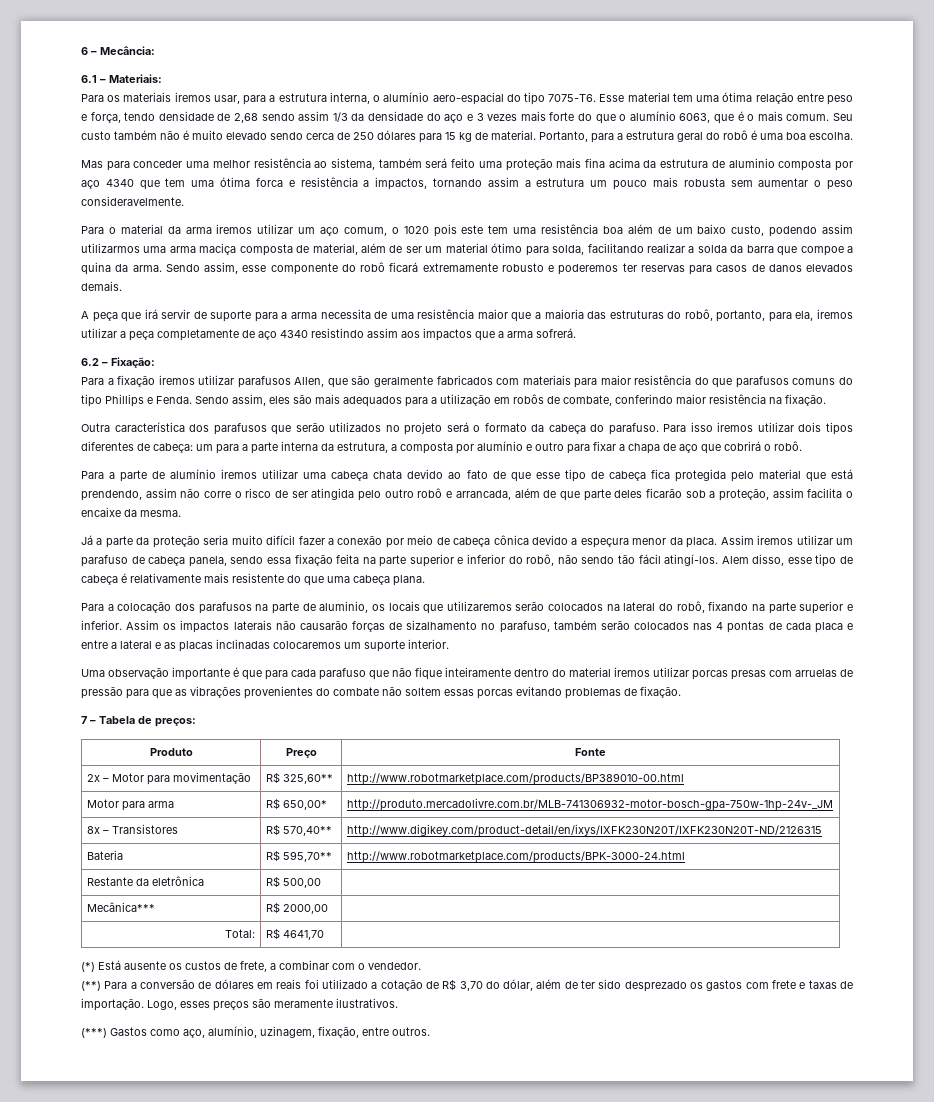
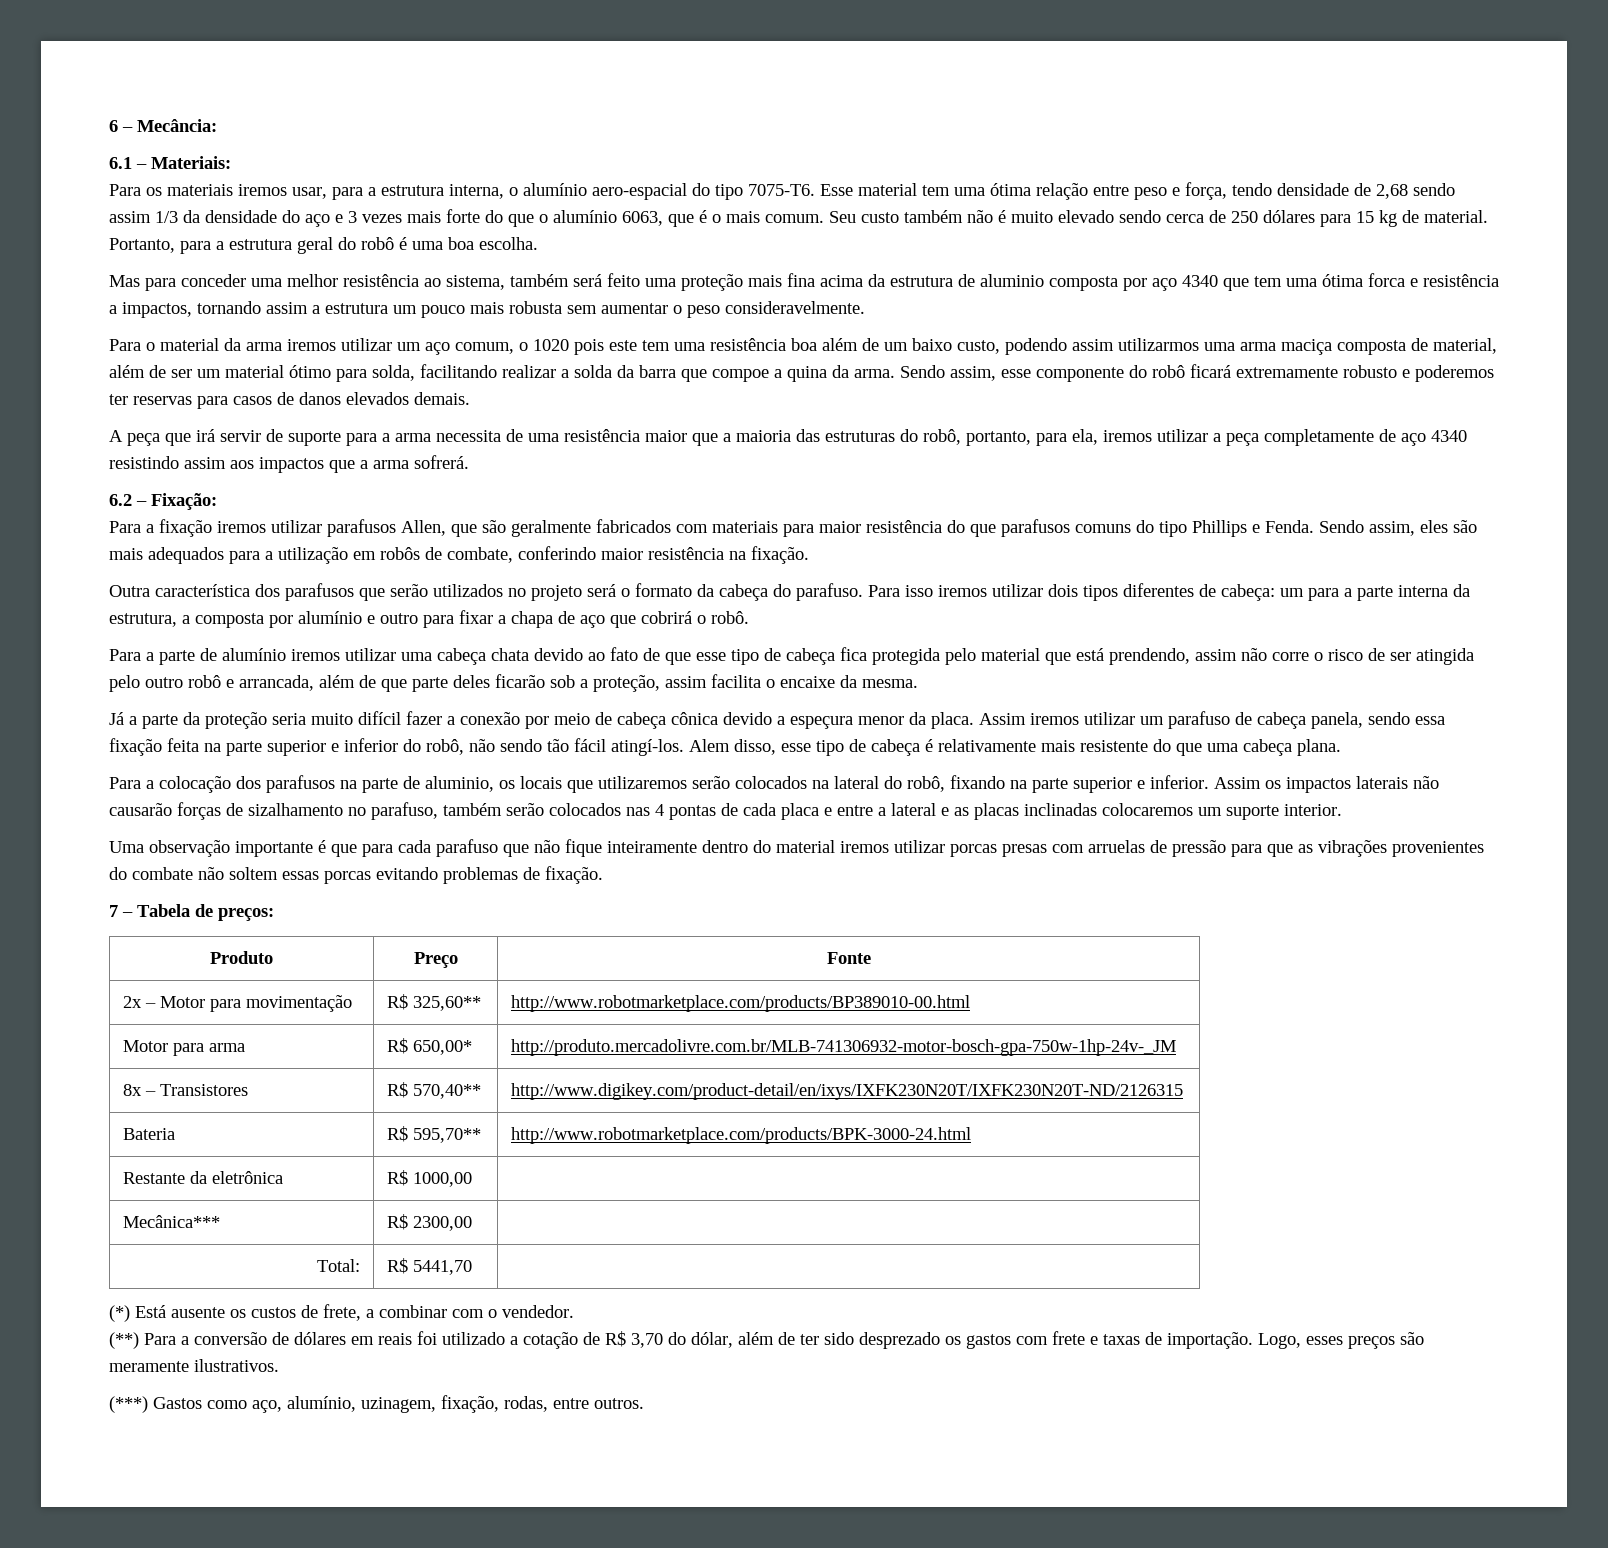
- Restante da eletrônica | R$ 500,00 |
+ Restante da eletrônica | R$ 1000,00 |
- Mecânica*** | R$ 2000,00 |
+ Mecânica*** | R$ 2300,00 |
- Total: | R$ 4641,70 |
+ Total: | R$ 5441,70 |
- (***) Gastos como aço, alumínio, uzinagem, fixação, entre outros.
+ (***) Gastos como aço, alumínio, uzinagem, fixação, rodas, entre outros.

